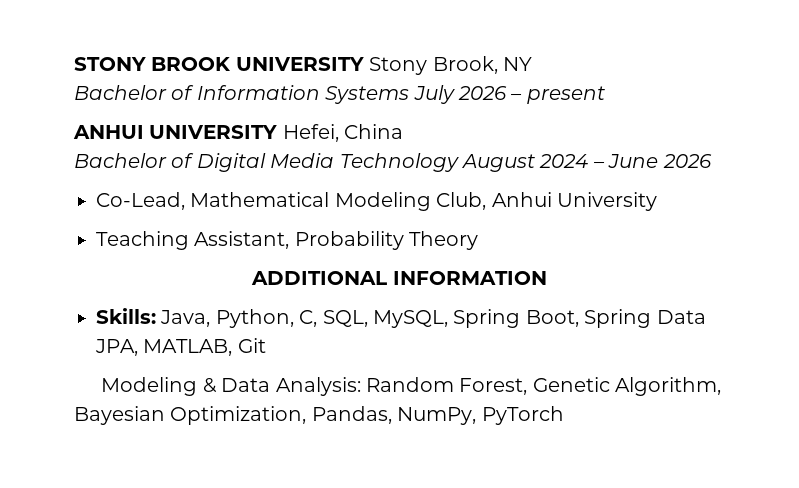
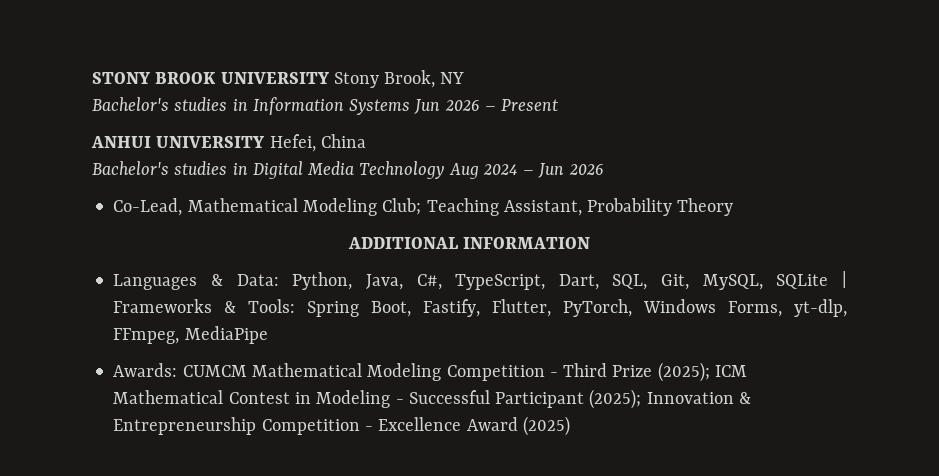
- Bachelor of Information Systems July 2026 – present
+ Bachelor's studies in Information Systems Jun 2026 – Present
- Bachelor of Digital Media Technology August 2024 – June 2026
+ Bachelor's studies in Digital Media Technology Aug 2024 – Jun 2026
- Co-Lead, Mathematical Modeling Club, Anhui University
- Teaching Assistant, Probability Theory
+ Co-Lead, Mathematical Modeling Club; Teaching Assistant, Probability Theory
- Skills: Java, Python, C, SQL, MySQL, Spring Boot, Spring Data JPA, MATLAB, Git
- Modeling & Data Analysis: Random Forest, Genetic Algorithm, Bayesian Optimization, Pandas, NumPy, PyTorch
+ Languages & Data: Python, Java, C#, TypeScript, Dart, SQL, Git, MySQL, SQLite | Frameworks & Tools: Spring Boot, Fastify, Flutter, PyTorch, Windows Forms, yt-dlp, FFmpeg, MediaPipe
+ Awards: CUMCM Mathematical Modeling Competition - Third Prize (2025); ICM Mathematical Contest in Modeling - Successful Participant (2025); Innovation & Entrepreneurship Competition - Excellence Award (2025)

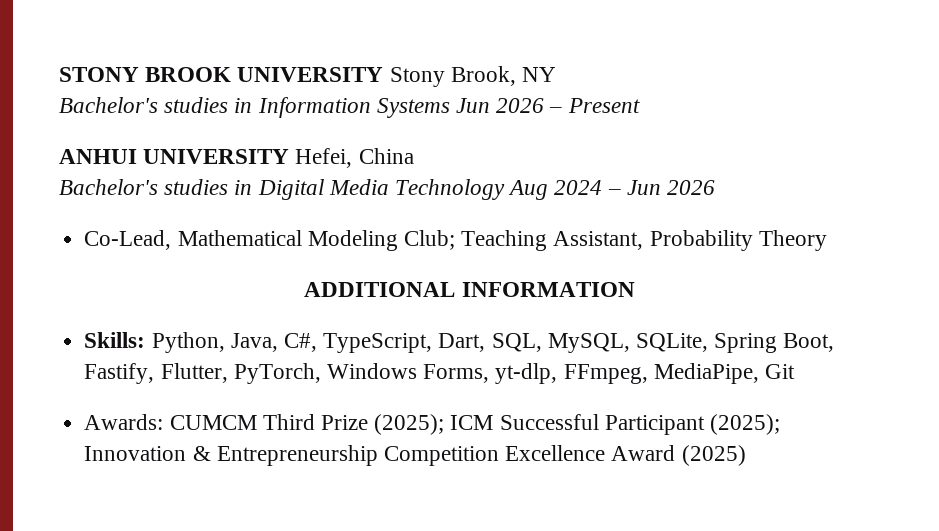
- Languages & Data: Python, Java, C#, TypeScript, Dart, SQL, Git, MySQL, SQLite | Frameworks & Tools: Spring Boot, Fastify, Flutter, PyTorch, Windows Forms, yt-dlp, FFmpeg, MediaPipe
+ Skills: Python, Java, C#, TypeScript, Dart, SQL, MySQL, SQLite, Spring Boot, Fastify, Flutter, PyTorch, Windows Forms, yt-dlp, FFmpeg, MediaPipe, Git
- Awards: CUMCM Mathematical Modeling Competition - Third Prize (2025); ICM Mathematical Contest in Modeling - Successful Participant (2025); Innovation & Entrepreneurship Competition - Excellence Award (2025)
+ Awards: CUMCM Third Prize (2025); ICM Successful Participant (2025); Innovation & Entrepreneurship Competition Excellence Award (2025)

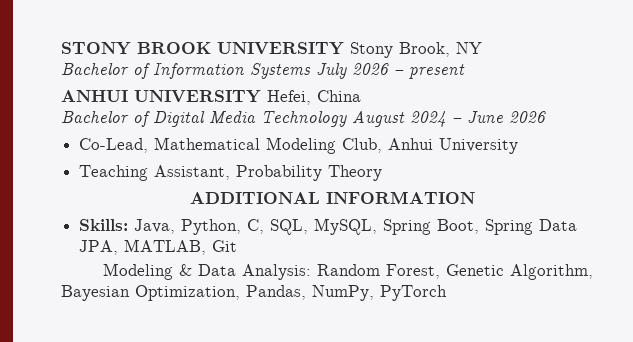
- Bachelor's studies in Information Systems Jun 2026 – Present
+ Bachelor of Information Systems July 2026 – present
- Bachelor's studies in Digital Media Technology Aug 2024 – Jun 2026
+ Bachelor of Digital Media Technology August 2024 – June 2026
- Co-Lead, Mathematical Modeling Club; Teaching Assistant, Probability Theory
+ Co-Lead, Mathematical Modeling Club, Anhui University
+ Teaching Assistant, Probability Theory
- Skills: Python, Java, C#, TypeScript, Dart, SQL, MySQL, SQLite, Spring Boot, Fastify, Flutter, PyTorch, Windows Forms, yt-dlp, FFmpeg, MediaPipe, Git
- Awards: CUMCM Third Prize (2025); ICM Successful Participant (2025); Innovation & Entrepreneurship Competition Excellence Award (2025)
+ Skills: Java, Python, C, SQL, MySQL, Spring Boot, Spring Data JPA, MATLAB, Git
+ Modeling & Data Analysis: Random Forest, Genetic Algorithm, Bayesian Optimization, Pandas, NumPy, PyTorch

